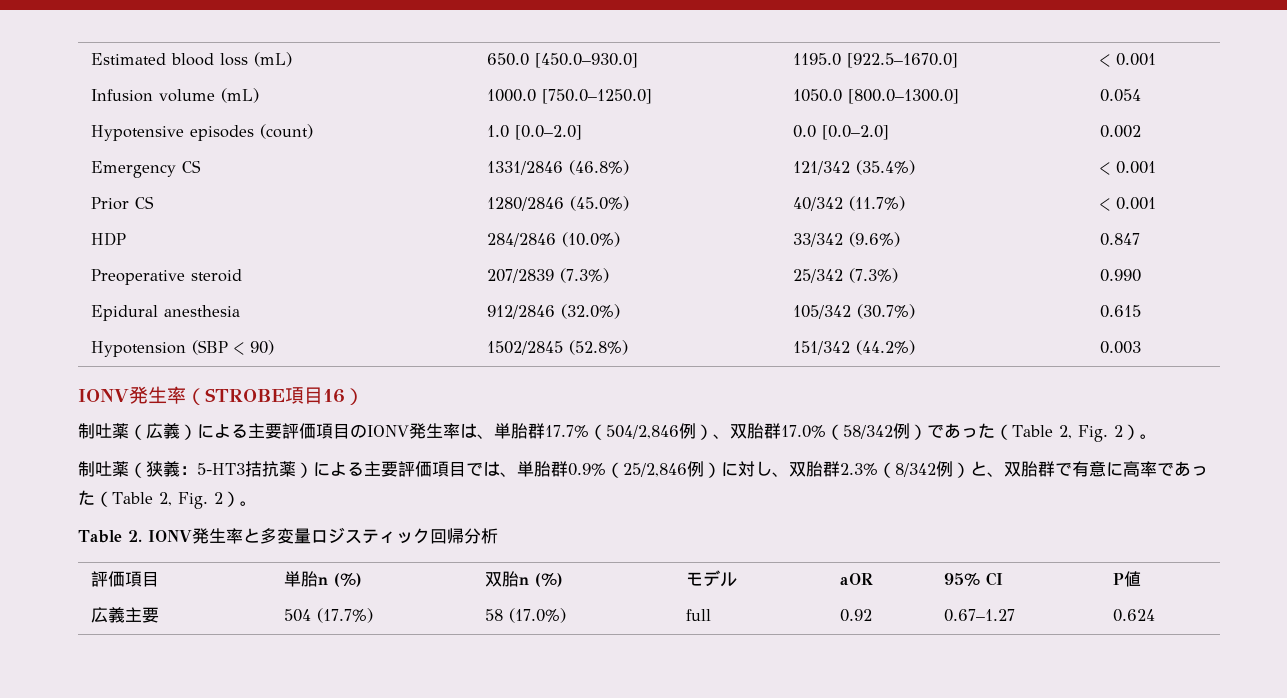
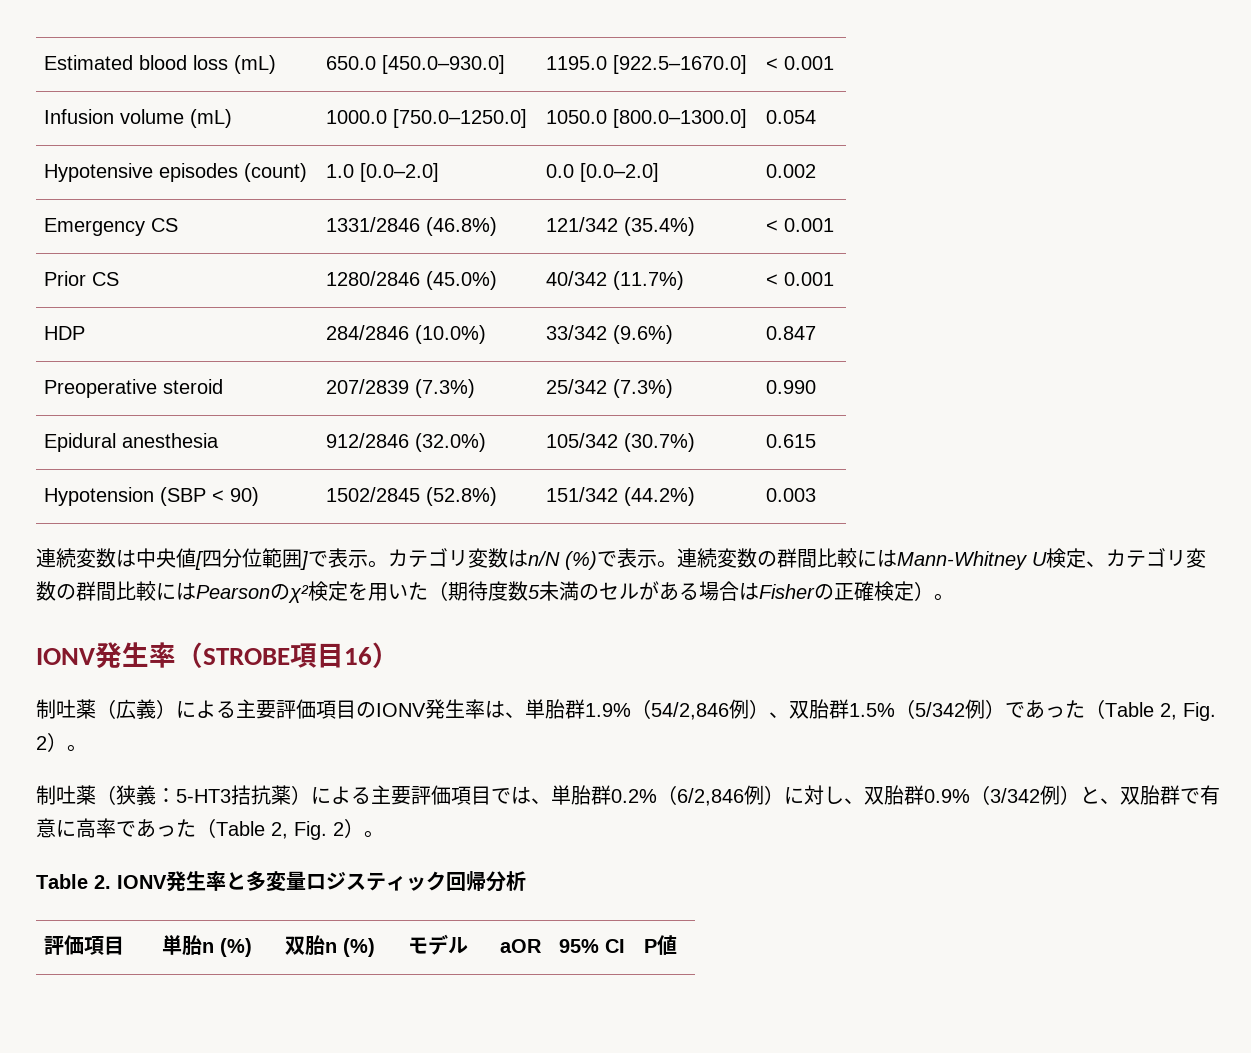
+ 連続変数は中央値[四分位範囲]で表示。カテゴリ変数はn/N (%)で表示。連続変数の群間比較にはMann-Whitney U検定、カテゴリ変数の群間比較にはPearsonのχ²検定を用いた（期待度数5未満のセルがある場合はFisherの正確検定）。
- 制吐薬（広義）による主要評価項目のIONV発生率は、単胎群17.7%（504/2,846例）、双胎群17.0%（58/342例）であった（Table 2, Fig. 2）。
+ 制吐薬（広義）による主要評価項目のIONV発生率は、単胎群1.9%（54/2,846例）、双胎群1.5%（5/342例）であった（Table 2, Fig. 2）。
- 制吐薬（狭義：5-HT3拮抗薬）による主要評価項目では、単胎群0.9%（25/2,846例）に対し、双胎群2.3%（8/342例）と、双胎群で有意に高率であった（Table 2, Fig. 2）。
+ 制吐薬（狭義：5-HT3拮抗薬）による主要評価項目では、単胎群0.2%（6/2,846例）に対し、双胎群0.9%（3/342例）と、双胎群で有意に高率であった（Table 2, Fig. 2）。
- 広義主要 | 504 (17.7%) | 58 (17.0%) | full | 0.92 | 0.67–1.27 | 0.624

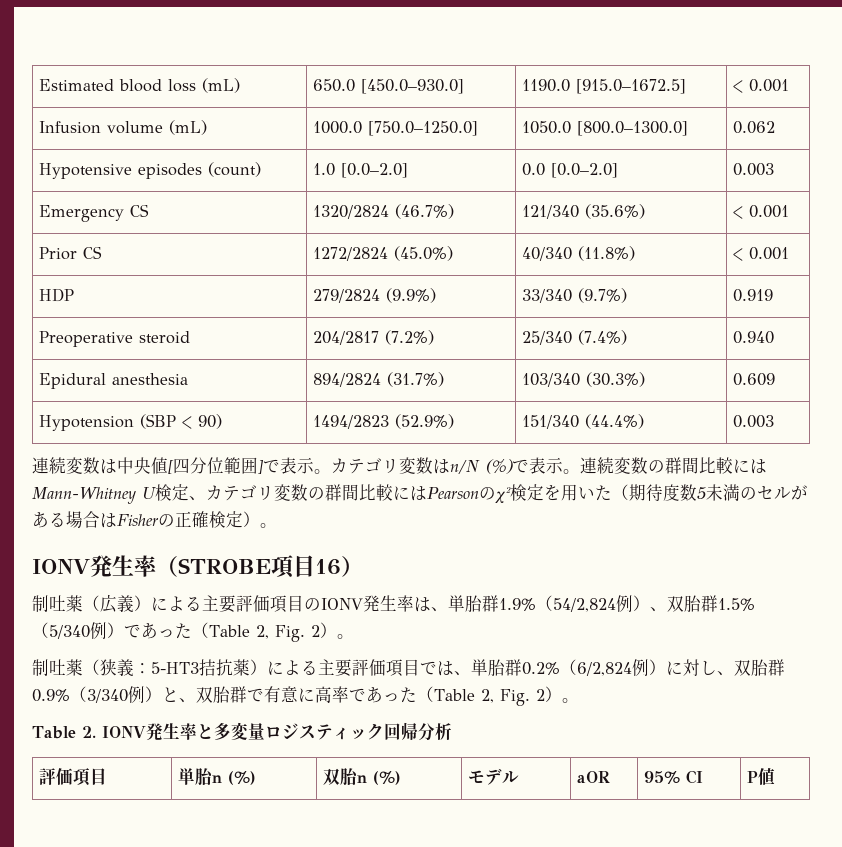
- Estimated blood loss (mL) | 650.0 [450.0–930.0] | 1195.0 [922.5–1670.0] | < 0.001
+ Estimated blood loss (mL) | 650.0 [450.0–930.0] | 1190.0 [915.0–1672.5] | < 0.001
- Infusion volume (mL) | 1000.0 [750.0–1250.0] | 1050.0 [800.0–1300.0] | 0.054
+ Infusion volume (mL) | 1000.0 [750.0–1250.0] | 1050.0 [800.0–1300.0] | 0.062
- Hypotensive episodes (count) | 1.0 [0.0–2.0] | 0.0 [0.0–2.0] | 0.002
+ Hypotensive episodes (count) | 1.0 [0.0–2.0] | 0.0 [0.0–2.0] | 0.003
- Emergency CS | 1331/2846 (46.8%) | 121/342 (35.4%) | < 0.001
+ Emergency CS | 1320/2824 (46.7%) | 121/340 (35.6%) | < 0.001
- Prior CS | 1280/2846 (45.0%) | 40/342 (11.7%) | < 0.001
+ Prior CS | 1272/2824 (45.0%) | 40/340 (11.8%) | < 0.001
- HDP | 284/2846 (10.0%) | 33/342 (9.6%) | 0.847
- Preoperative steroid | 207/2839 (7.3%) | 25/342 (7.3%) | 0.990
- Epidural anesthesia | 912/2846 (32.0%) | 105/342 (30.7%) | 0.615
+ HDP | 279/2824 (9.9%) | 33/340 (9.7%) | 0.919
+ Preoperative steroid | 204/2817 (7.2%) | 25/340 (7.4%) | 0.940
+ Epidural anesthesia | 894/2824 (31.7%) | 103/340 (30.3%) | 0.609
- Hypotension (SBP < 90) | 1502/2845 (52.8%) | 151/342 (44.2%) | 0.003
+ Hypotension (SBP < 90) | 1494/2823 (52.9%) | 151/340 (44.4%) | 0.003
- 制吐薬（広義）による主要評価項目のIONV発生率は、単胎群1.9%（54/2,846例）、双胎群1.5%（5/342例）であった（Table 2, Fig. 2）。
+ 制吐薬（広義）による主要評価項目のIONV発生率は、単胎群1.9%（54/2,824例）、双胎群1.5%（5/340例）であった（Table 2, Fig. 2）。
- 制吐薬（狭義：5-HT3拮抗薬）による主要評価項目では、単胎群0.2%（6/2,846例）に対し、双胎群0.9%（3/342例）と、双胎群で有意に高率であった（Table 2, Fig. 2）。
+ 制吐薬（狭義：5-HT3拮抗薬）による主要評価項目では、単胎群0.2%（6/2,824例）に対し、双胎群0.9%（3/340例）と、双胎群で有意に高率であった（Table 2, Fig. 2）。

